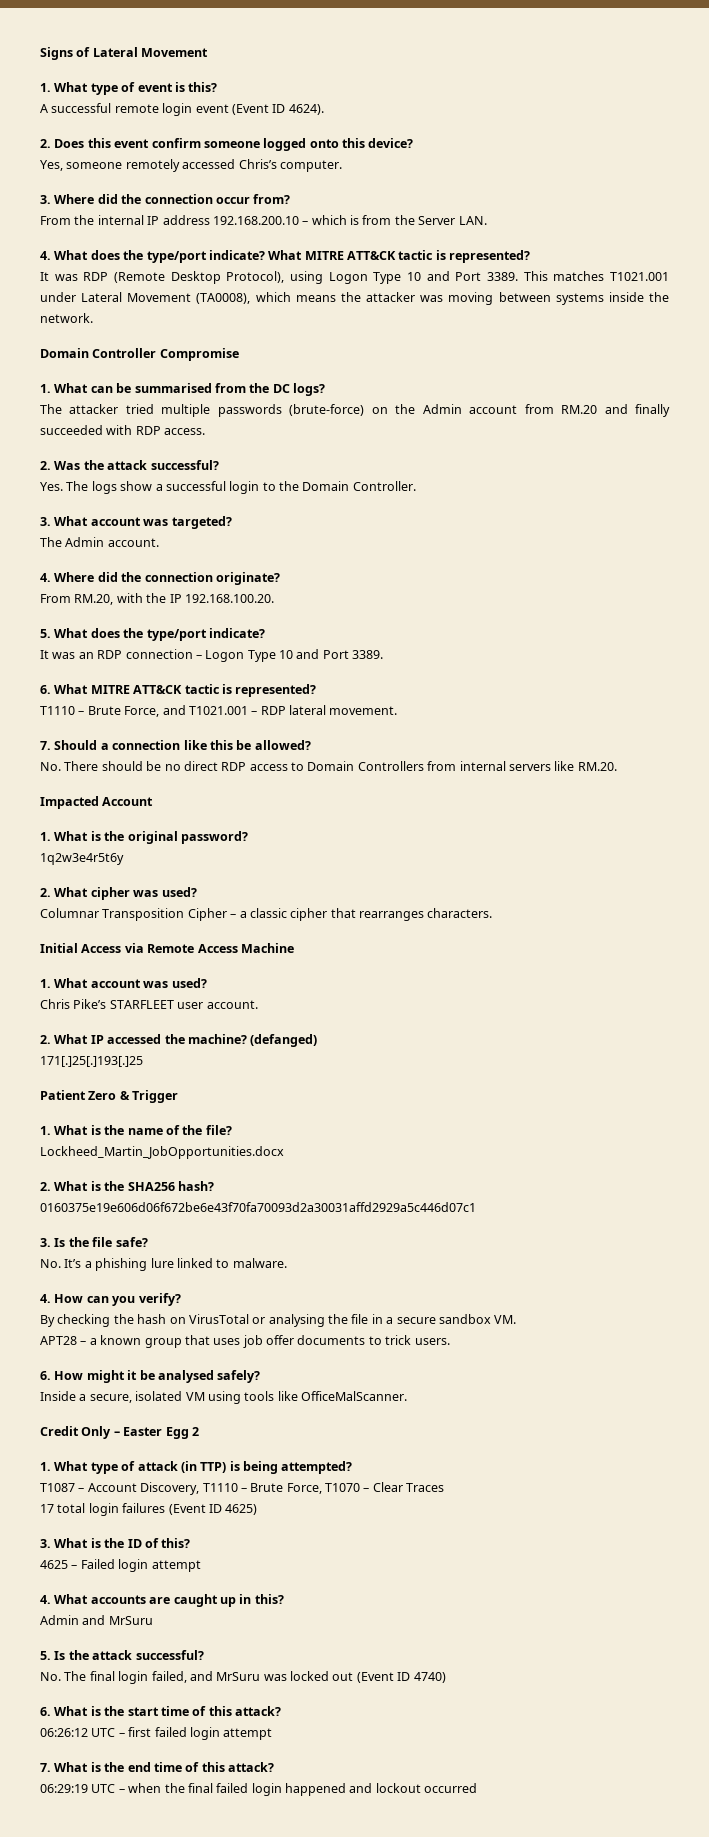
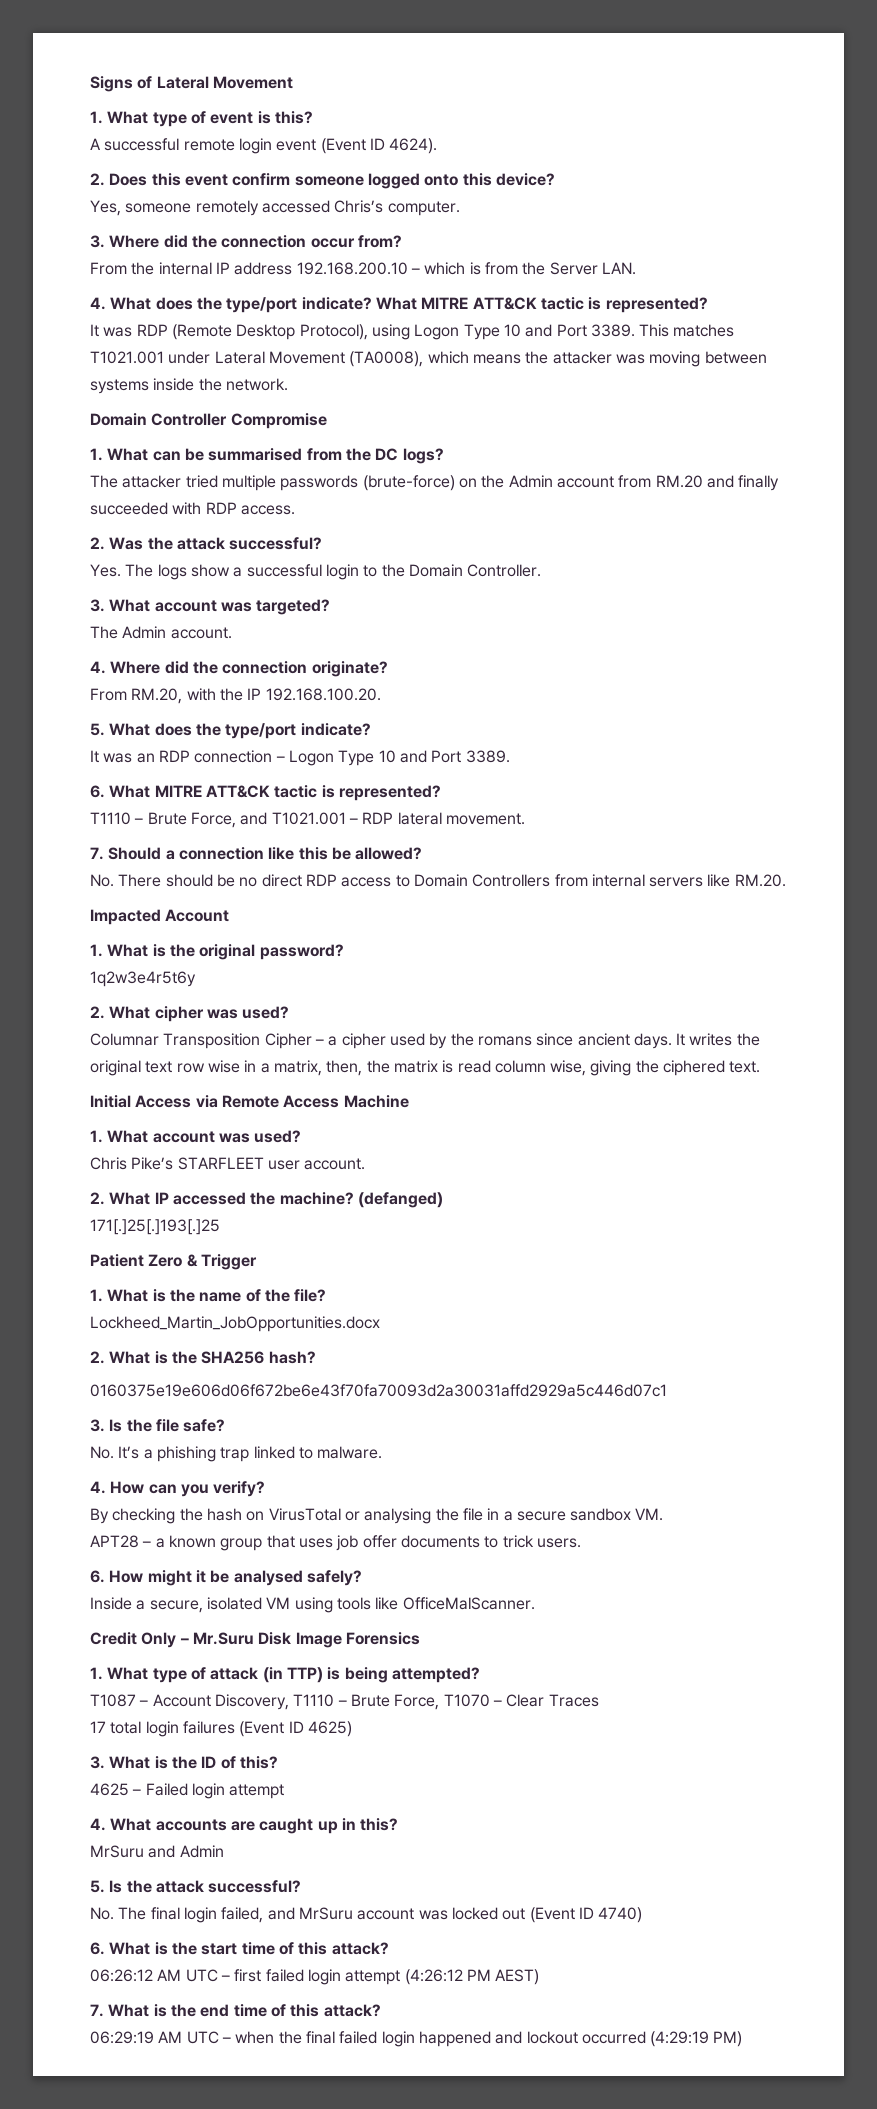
- Columnar Transposition Cipher – a classic cipher that rearranges characters.
+ Columnar Transposition Cipher – a cipher used by the romans since ancient days. It writes the original text row wise in a matrix, then, the matrix is read column wise, giving the ciphered text.
- No. It’s a phishing lure linked to malware.
+ No. It’s a phishing trap linked to malware.
- Credit Only – Easter Egg 2
+ Credit Only – Mr.Suru Disk Image Forensics
- Admin and MrSuru
+ MrSuru and Admin
- No. The final login failed, and MrSuru was locked out (Event ID 4740)
+ No. The final login failed, and MrSuru account was locked out (Event ID 4740)
- 06:26:12 UTC – first failed login attempt
+ 06:26:12 AM UTC – first failed login attempt (4:26:12 PM AEST)
- 06:29:19 UTC – when the final failed login happened and lockout occurred
+ 06:29:19 AM UTC – when the final failed login happened and lockout occurred (4:29:19 PM)

